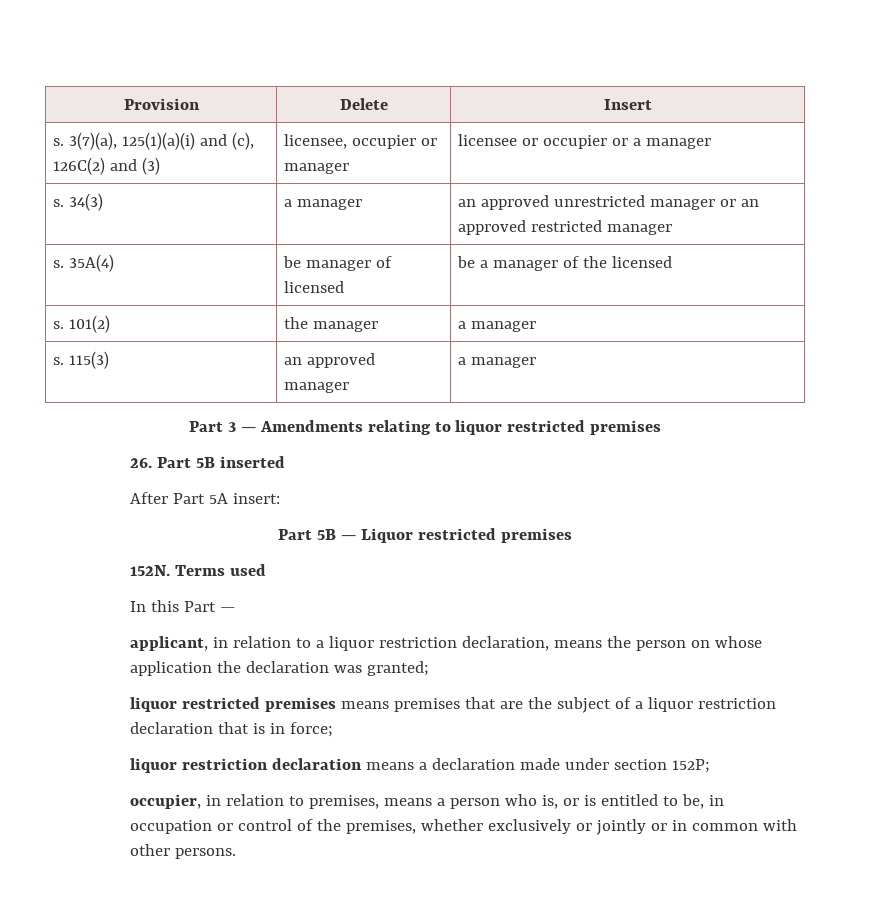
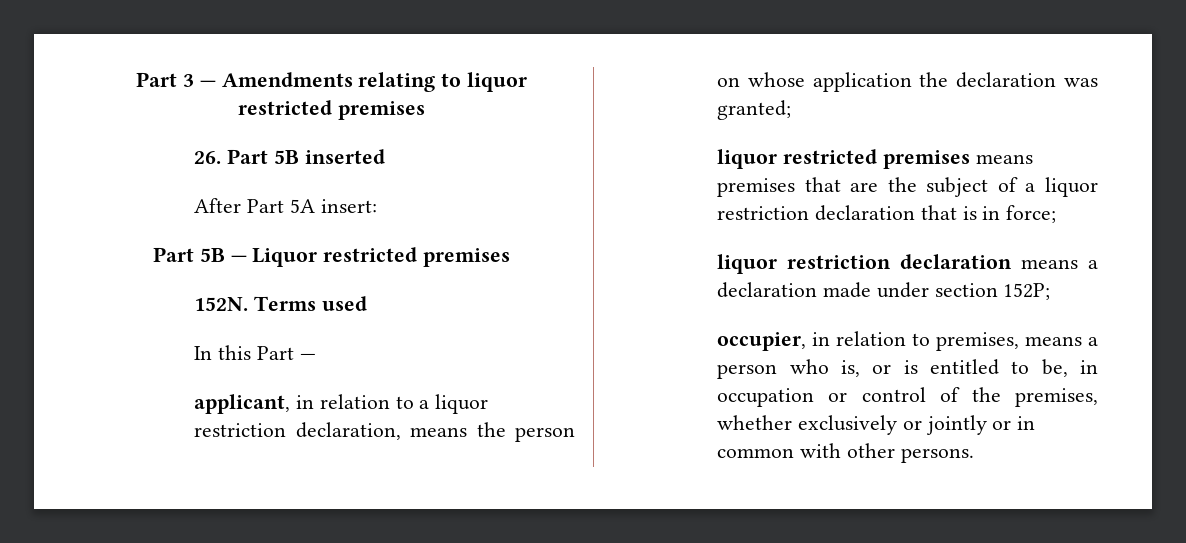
- Provision | Delete | Insert
- s. 3(7)(a), 125(1)(a)(i) and (c), 126C(2) and (3) | licensee, occupier or manager | licensee or occupier or a manager
- s. 34(3) | a manager | an approved unrestricted manager or an approved restricted manager
- s. 35A(4) | be manager of licensed | be a manager of the licensed
- s. 101(2) | the manager | a manager
- s. 115(3) | an approved manager | a manager

